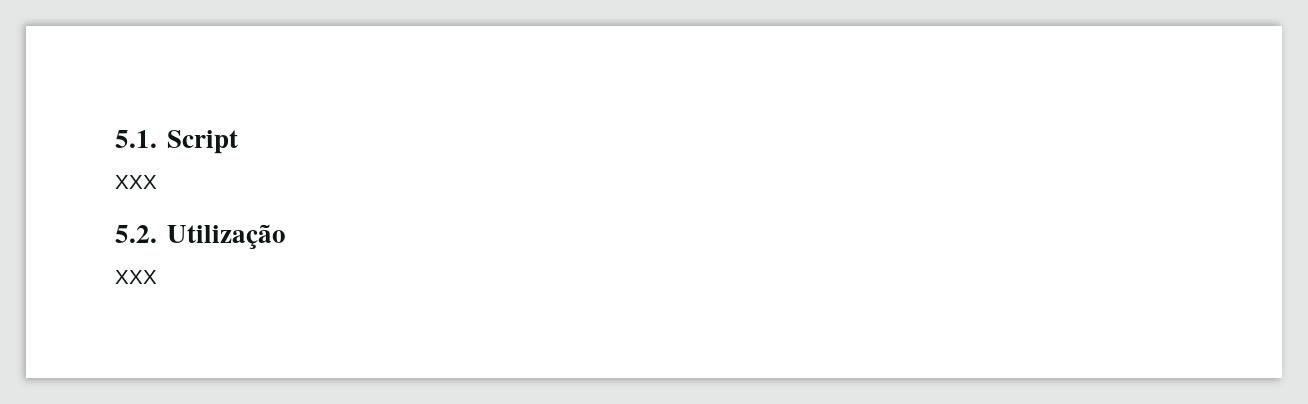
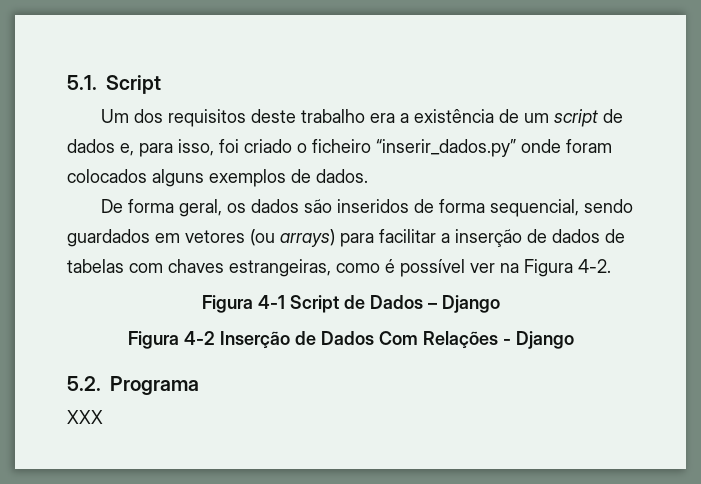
  5.1. Script
- XXX
+ Um dos requisitos deste trabalho era a existência de um script de dados e, para isso, foi criado o ficheiro “inserir_dados.py” onde foram colocados alguns exemplos de dados.
+ De forma geral, os dados são inseridos de forma sequencial, sendo guardados em vetores (ou arrays) para facilitar a inserção de dados de tabelas com chaves estrangeiras, como é possível ver na Figura 4-2.
+ Figura 4-1 Script de Dados – Django
+ Figura 4-2 Inserção de Dados Com Relações - Django
- 5.2. Utilização
+ 5.2. Programa

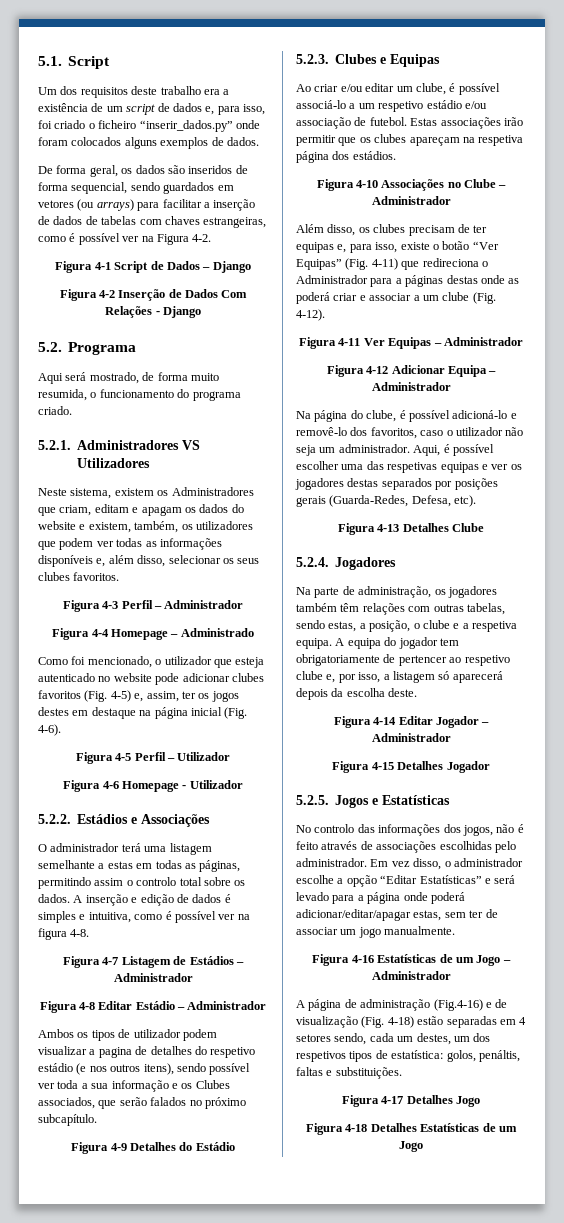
- XXX
+ Aqui será mostrado, de forma muito resumida, o funcionamento do programa criado.
+ 5.2.1. Administradores VS Utilizadores
+ Neste sistema, existem os Administradores que criam, editam e apagam os dados do website e existem, também, os utilizadores que podem ver todas as informações disponíveis e, além disso, selecionar os seus clubes favoritos.
+ Figura 4-3 Perfil – Administrador
+ Figura 4-4 Homepage – Administrado
+ Como foi mencionado, o utilizador que esteja autenticado no website pode adicionar clubes favoritos (Fig. 4-5) e, assim, ter os jogos destes em destaque na página inicial (Fig. 4-6).
+ Figura 4-5 Perfil – Utilizador
+ Figura 4-6 Homepage - Utilizador
+ 5.2.2. Estádios e Associações
+ O administrador terá uma listagem semelhante a estas em todas as páginas, permitindo assim o controlo total sobre os dados. A inserção e edição de dados é simples e intuitiva, como é possível ver na figura 4-8.
+ Figura 4-7 Listagem de Estádios – Administrador
+ Figura 4-8 Editar Estádio – Administrador
+ Ambos os tipos de utilizador podem visualizar a pagina de detalhes do respetivo estádio (e nos outros itens), sendo possível ver toda a sua informação e os Clubes associados, que serão falados no próximo subcapítulo.
+ Figura 4-9 Detalhes do Estádio
+ 5.2.3. Clubes e Equipas
+ Ao criar e/ou editar um clube, é possível associá-lo a um respetivo estádio e/ou associação de futebol. Estas associações irão permitir que os clubes apareçam na respetiva página dos estádios.
+ Figura 4-10 Associações no Clube – Administrador
+ Além disso, os clubes precisam de ter equipas e, para isso, existe o botão “Ver Equipas” (Fig. 4-11) que redireciona o Administrador para a páginas destas onde as poderá criar e associar a um clube (Fig. 4-12).
+ Figura 4-11 Ver Equipas – Administrador
+ Figura 4-12 Adicionar Equipa – Administrador
+ Na página do clube, é possível adicioná-lo e removê-lo dos favoritos, caso o utilizador não seja um administrador. Aqui, é possível escolher uma das respetivas equipas e ver os jogadores destas separados por posições gerais (Guarda-Redes, Defesa, etc).
+ Figura 4-13 Detalhes Clube
+ 5.2.4. Jogadores
+ Na parte de administração, os jogadores também têm relações com outras tabelas, sendo estas, a posição, o clube e a respetiva equipa. A equipa do jogador tem obrigatoriamente de pertencer ao respetivo clube e, por isso, a listagem só aparecerá depois da escolha deste.
+ Figura 4-14 Editar Jogador – Administrador
+ Figura 4-15 Detalhes Jogador
+ 5.2.5. Jogos e Estatísticas
+ No controlo das informações dos jogos, não é feito através de associações escolhidas pelo administrador. Em vez disso, o administrador escolhe a opção “Editar Estatísticas” e será levado para a página onde poderá adicionar/editar/apagar estas, sem ter de associar um jogo manualmente.
+ Figura 4-16 Estatísticas de um Jogo – Administrador
+ A página de administração (Fig.4-16) e de visualização (Fig. 4-18) estão separadas em 4 setores sendo, cada um destes, um dos respetivos tipos de estatística: golos, penáltis, faltas e substituições.
+ Figura 4-17 Detalhes Jogo
+ Figura 4-18 Detalhes Estatísticas de um Jogo

